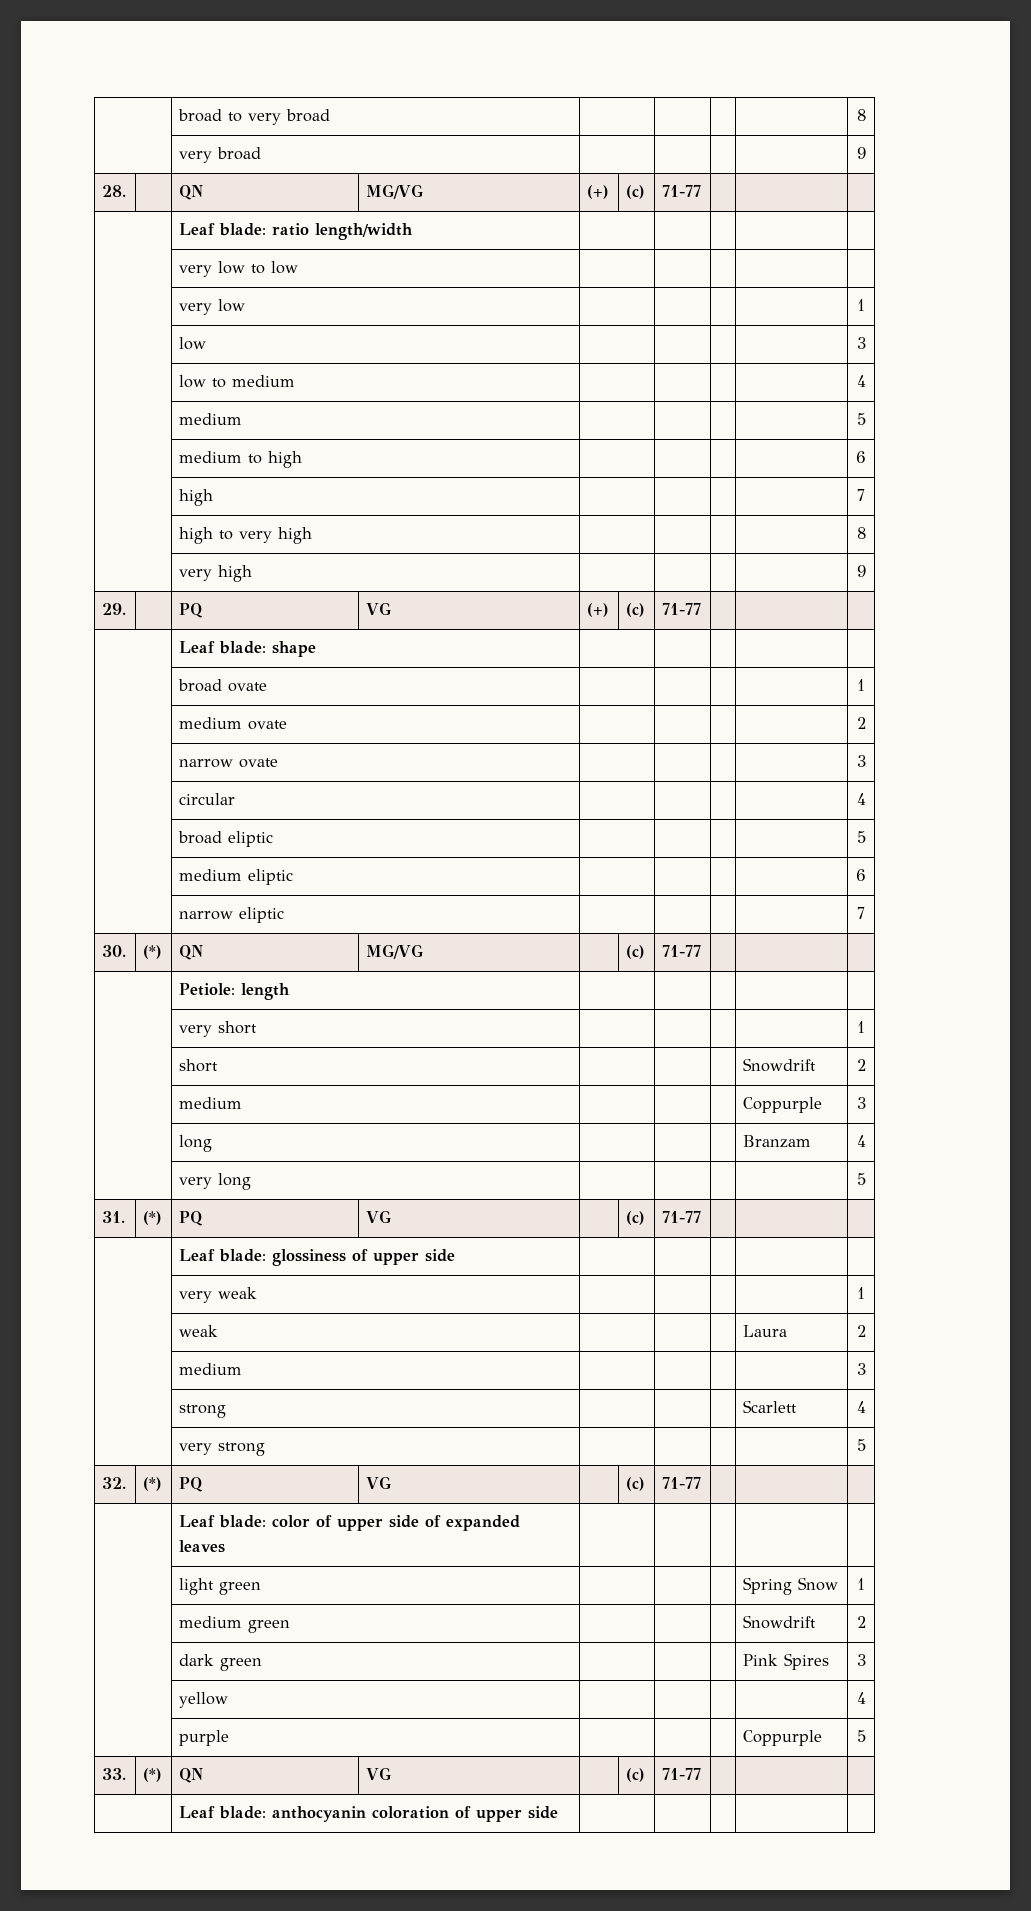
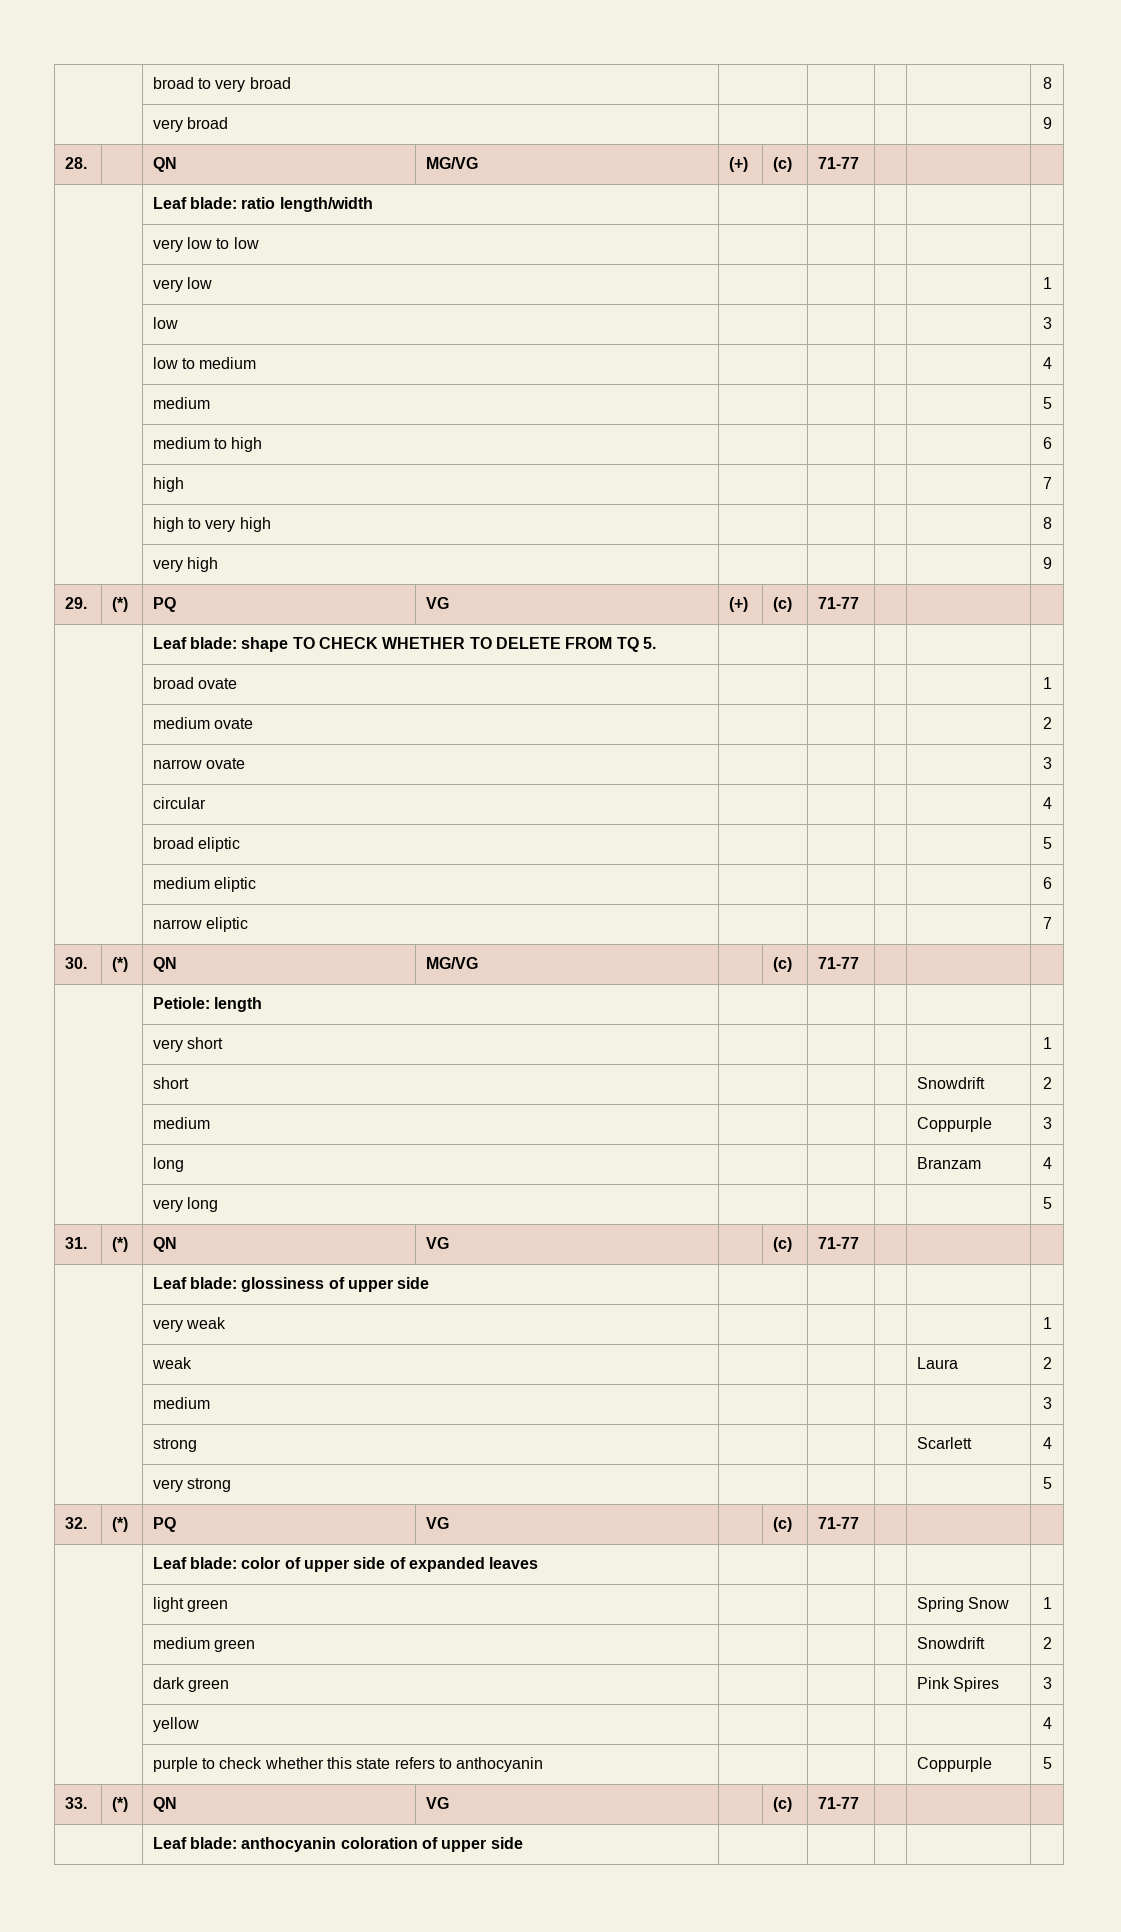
- 29. | | PQ | VG | (+) | (c) | 71-77 | | |
+ 29. | (*) | PQ | VG | (+) | (c) | 71-77 | | |
- | Leaf blade: shape | | | | |
+ | Leaf blade: shape TO CHECK WHETHER TO DELETE FROM TQ 5. | | | | |
- 31. | (*) | PQ | VG | | (c) | 71-77 | | |
+ 31. | (*) | QN | VG | | (c) | 71-77 | | |
- | purple | | | | Coppurple | 5
+ | purple to check whether this state refers to anthocyanin | | | | Coppurple | 5

